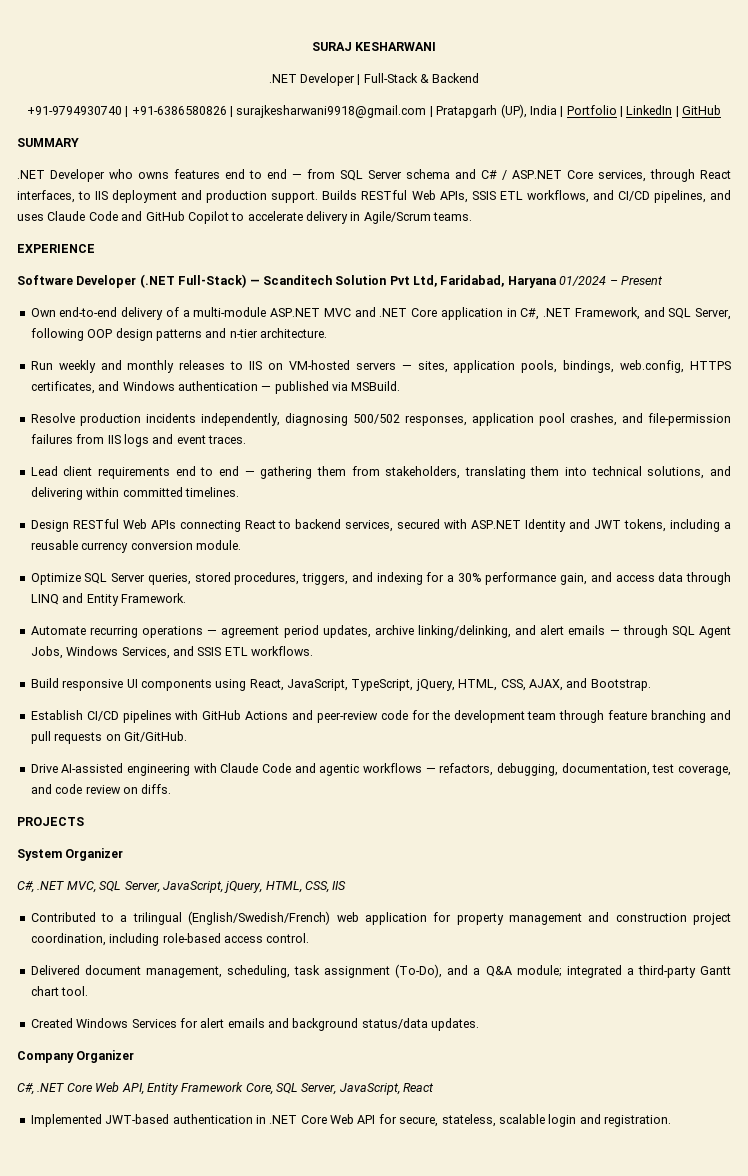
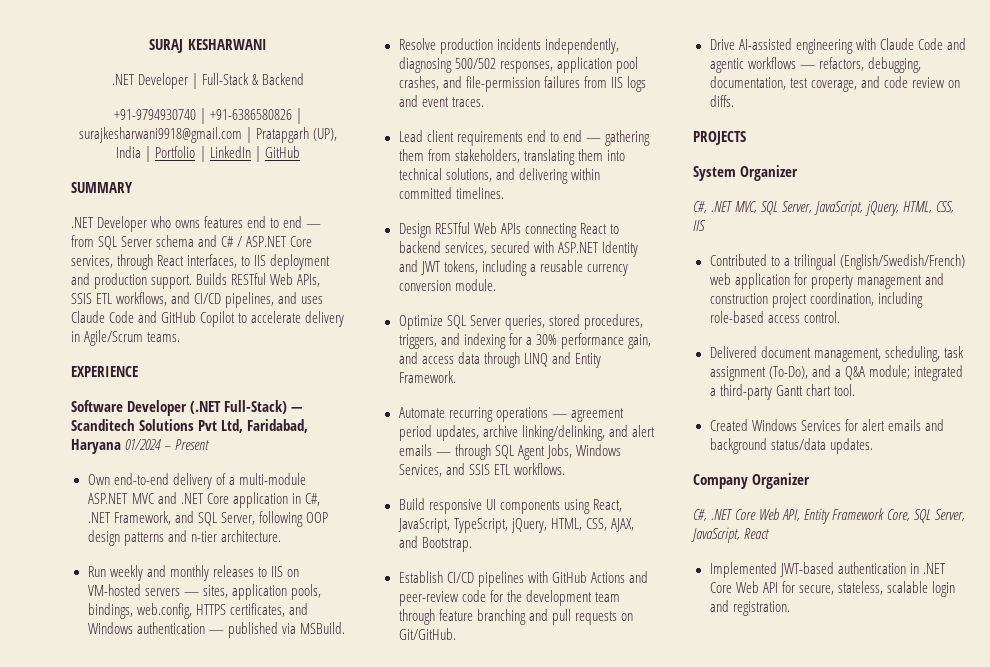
- Software Developer (.NET Full-Stack) — Scanditech Solution Pvt Ltd, Faridabad, Haryana 01/2024 – Present
+ Software Developer (.NET Full-Stack) — Scanditech Solutions Pvt Ltd, Faridabad, Haryana 01/2024 – Present

